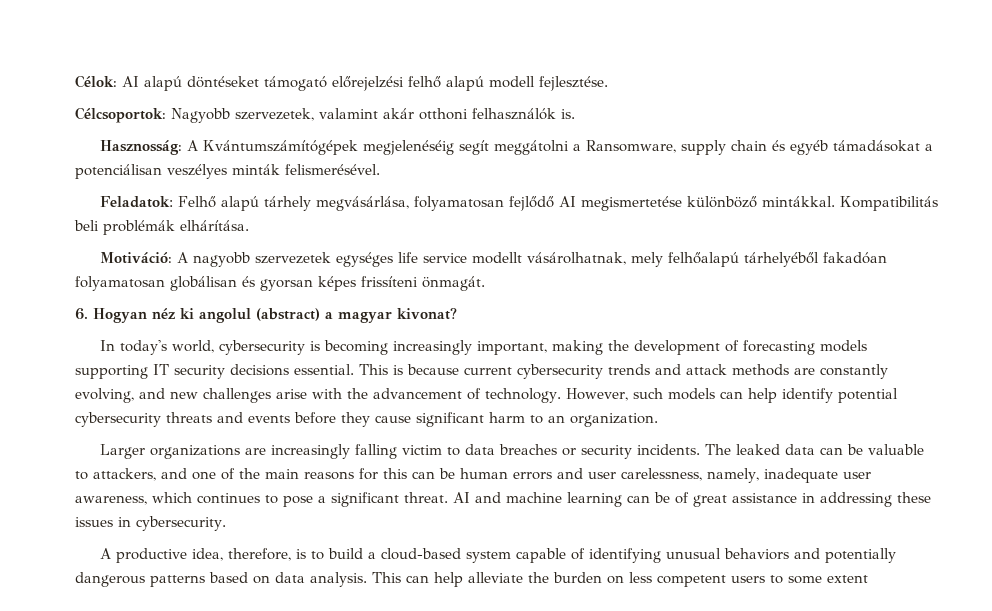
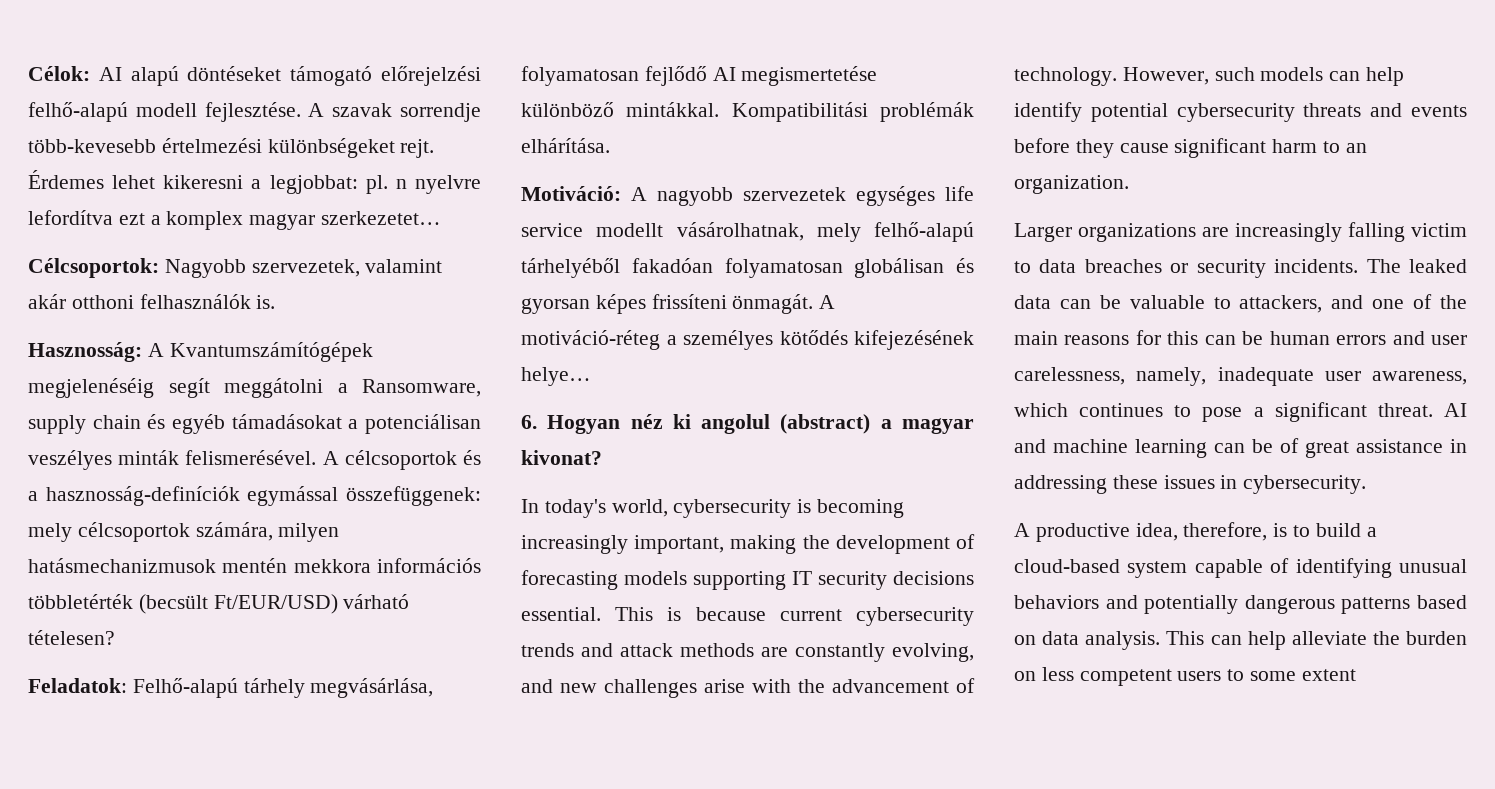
- Célok: AI alapú döntéseket támogató előrejelzési felhő alapú modell fejlesztése.
+ Célok: AI alapú döntéseket támogató előrejelzési felhő-alapú modell fejlesztése. A szavak sorrendje több-kevesebb értelmezési különbségeket rejt. Érdemes lehet kikeresni a legjobbat: pl. n nyelvre lefordítva ezt a komplex magyar szerkezetet…
- Hasznosság: A Kvántumszámítógépek megjelenéséig segít meggátolni a Ransomware, supply chain és egyéb támadásokat a potenciálisan veszélyes minták felismerésével.
+ Hasznosság: A Kvantumszámítógépek megjelenéséig segít meggátolni a Ransomware, supply chain és egyéb támadásokat a potenciálisan veszélyes minták felismerésével. A célcsoportok és a hasznosság-definíciók egymással összefüggenek: mely célcsoportok számára, milyen hatásmechanizmusok mentén mekkora információs többletérték (becsült Ft/EUR/USD) várható tételesen?
- Feladatok: Felhő alapú tárhely megvásárlása, folyamatosan fejlődő AI megismertetése különböző mintákkal.
+ Feladatok: Felhő-alapú tárhely megvásárlása, folyamatosan fejlődő AI megismertetése különböző mintákkal.
- Kompatibilitás beli problémák elhárítása.
+ Kompatibilitási problémák elhárítása.
- Motiváció: A nagyobb szervezetek egységes life service modellt vásárolhatnak, mely felhőalapú tárhelyéből fakadóan folyamatosan globálisan és gyorsan képes frissíteni önmagát.
+ Motiváció: A nagyobb szervezetek egységes life service modellt vásárolhatnak, mely felhő-alapú tárhelyéből fakadóan folyamatosan globálisan és gyorsan képes frissíteni önmagát. A motiváció-réteg a személyes kötődés kifejezésének helye…

